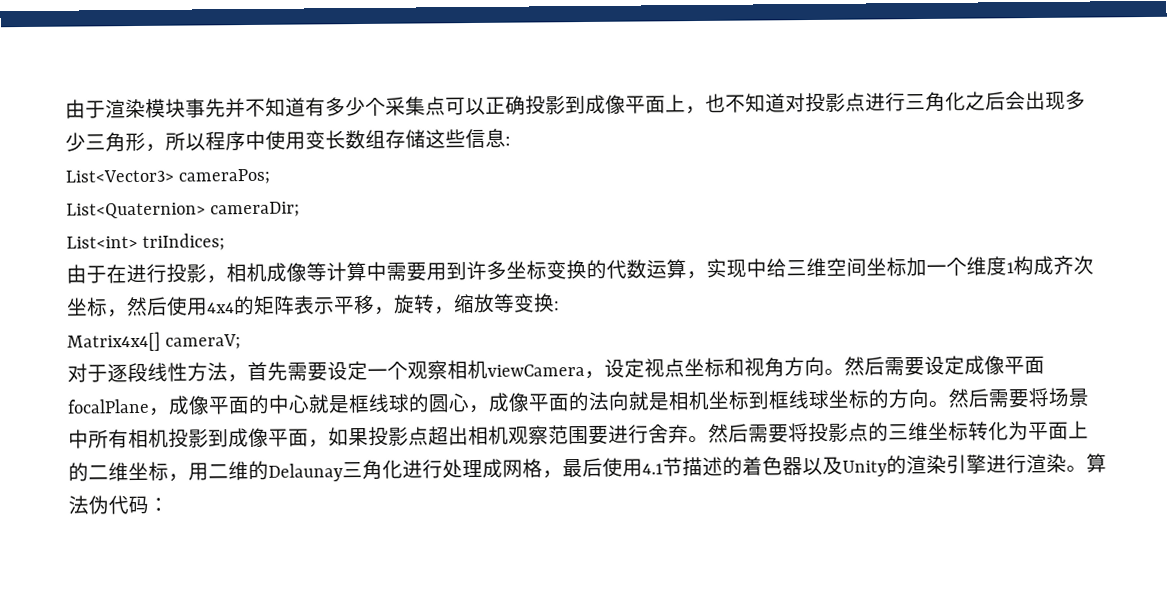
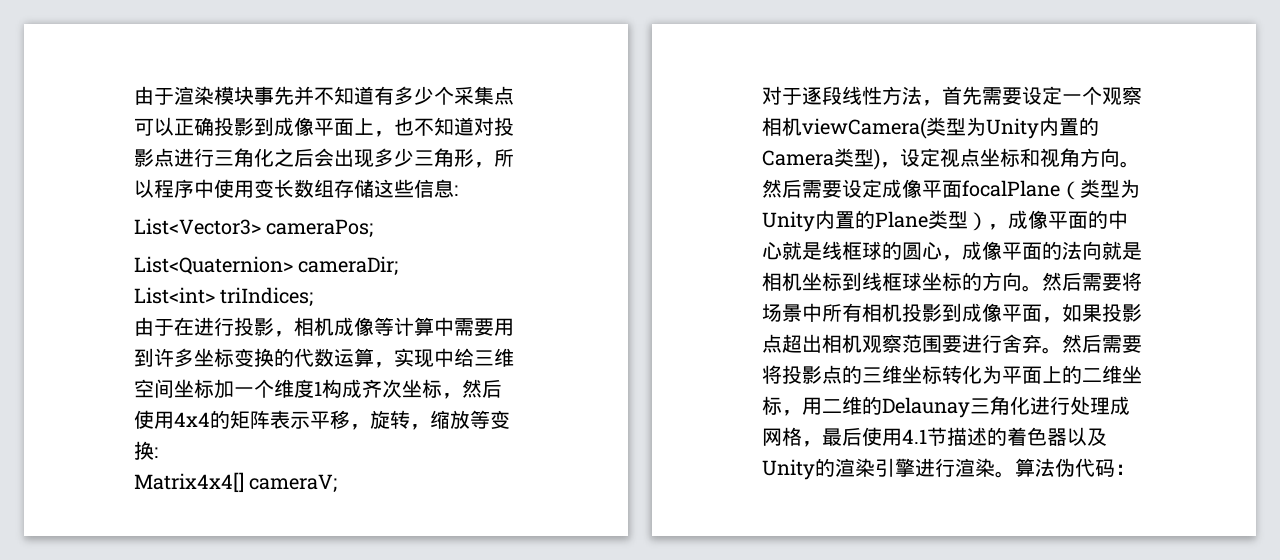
- 对于逐段线性方法，首先需要设定一个观察相机viewCamera，设定视点坐标和视角方向。
+ 对于逐段线性方法，首先需要设定一个观察相机viewCamera(类型为Unity内置的Camera类型)，设定视点坐标和视角方向。
- 然后需要设定成像平面focalPlane，成像平面的中心就是框线球的圆心，成像平面的法向就是相机坐标到框线球坐标的方向。
+ 然后需要设定成像平面focalPlane（类型为Unity内置的Plane类型），成像平面的中心就是线框球的圆心，成像平面的法向就是相机坐标到线框球坐标的方向。

